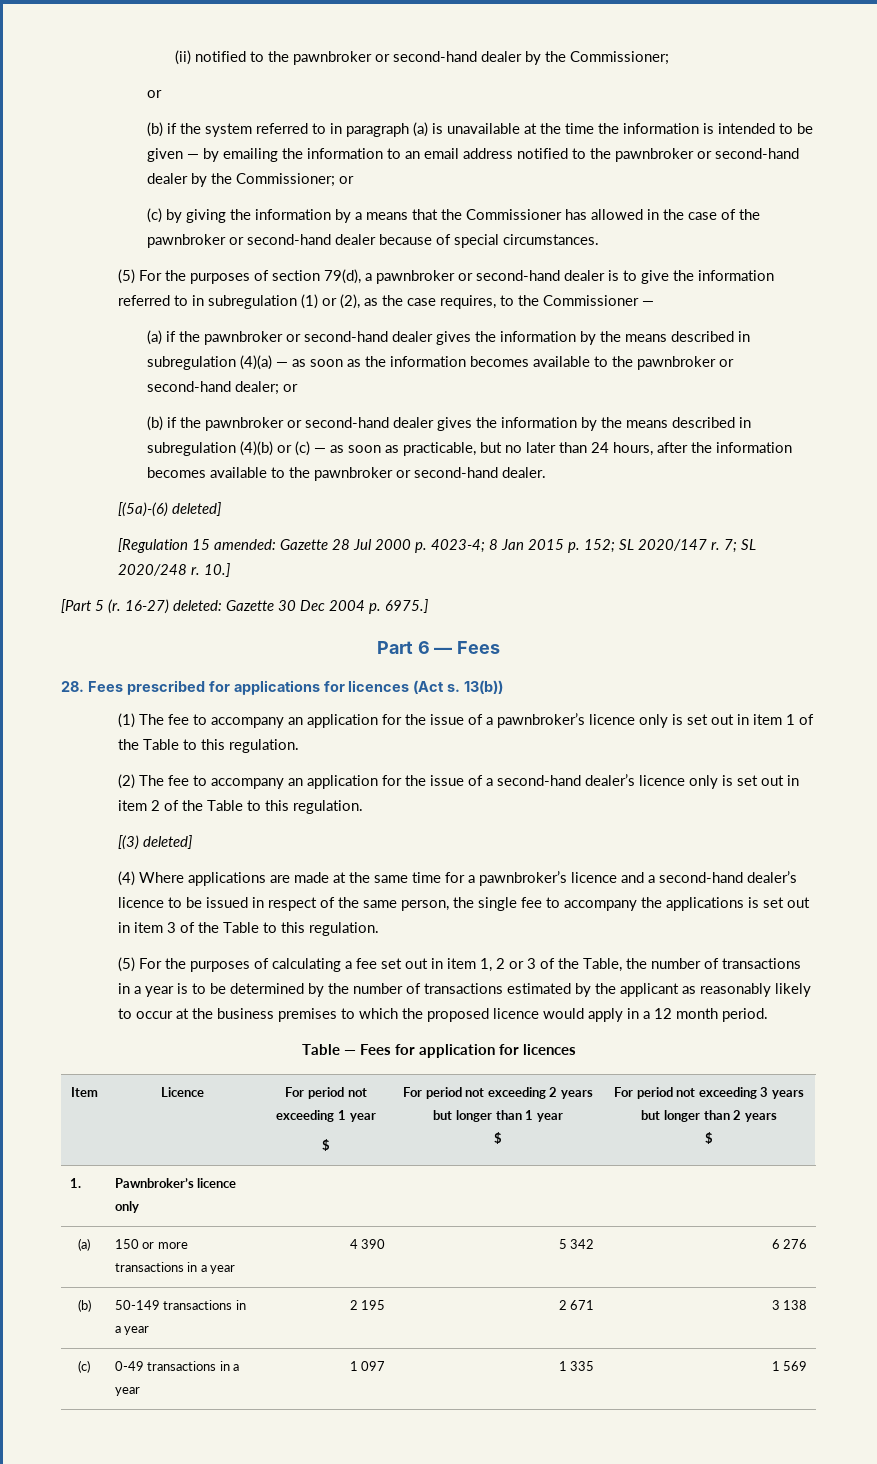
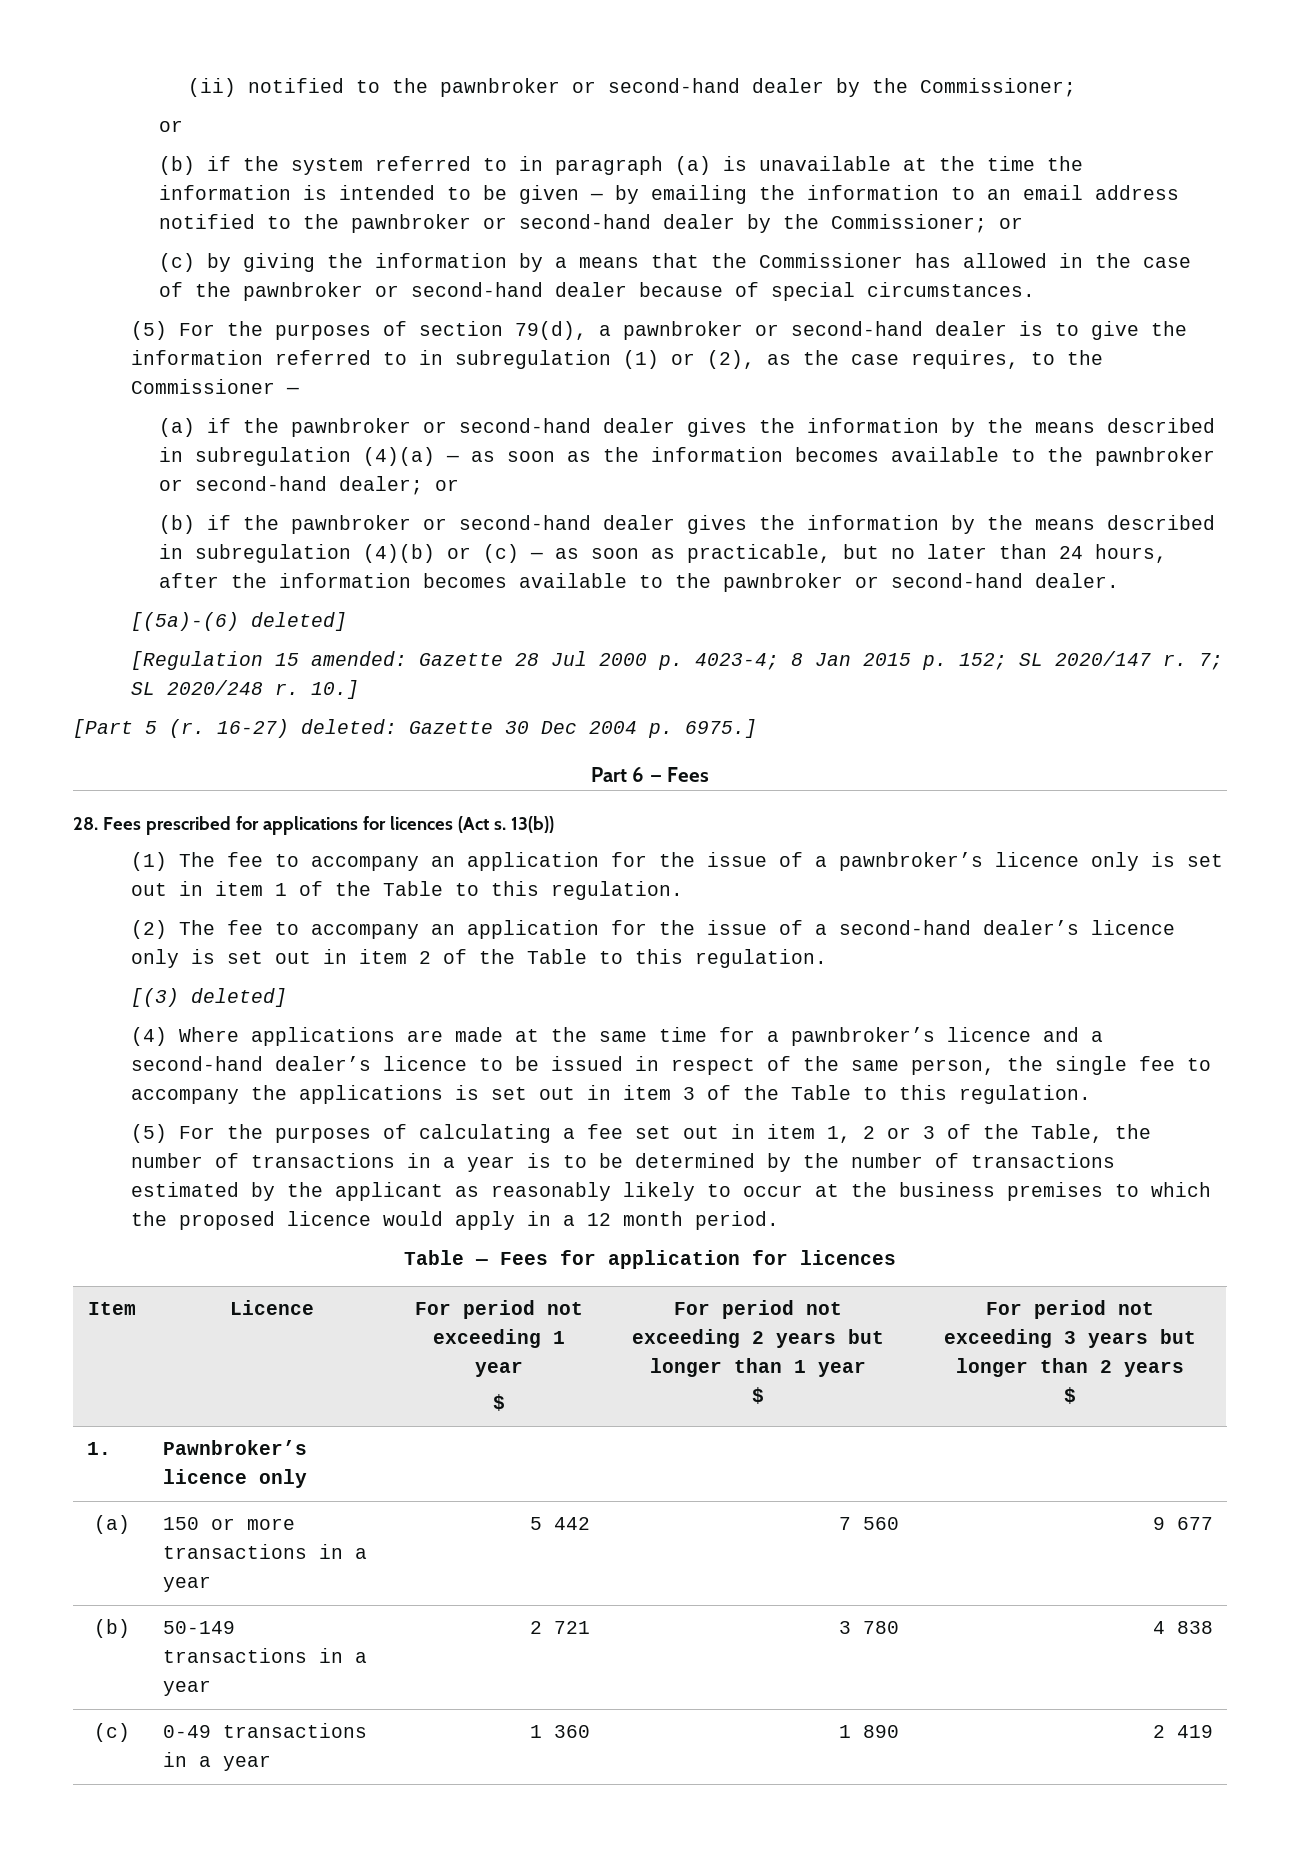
- (a) | 150 or more transactions in a year | 4 390 | 5 342 | 6 276
+ (a) | 150 or more transactions in a year | 5 442 | 7 560 | 9 677
- (b) | 50-149 transactions in a year | 2 195 | 2 671 | 3 138
+ (b) | 50-149 transactions in a year | 2 721 | 3 780 | 4 838
- (c) | 0-49 transactions in a year | 1 097 | 1 335 | 1 569
+ (c) | 0-49 transactions in a year | 1 360 | 1 890 | 2 419

